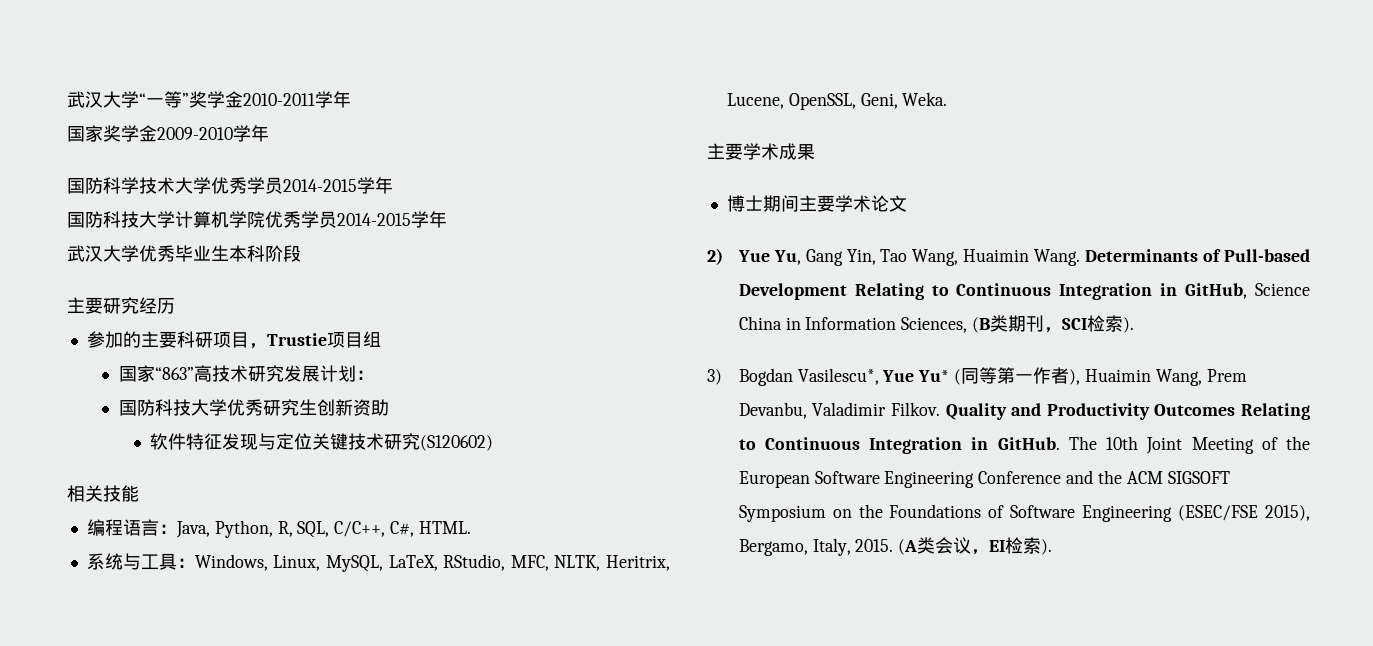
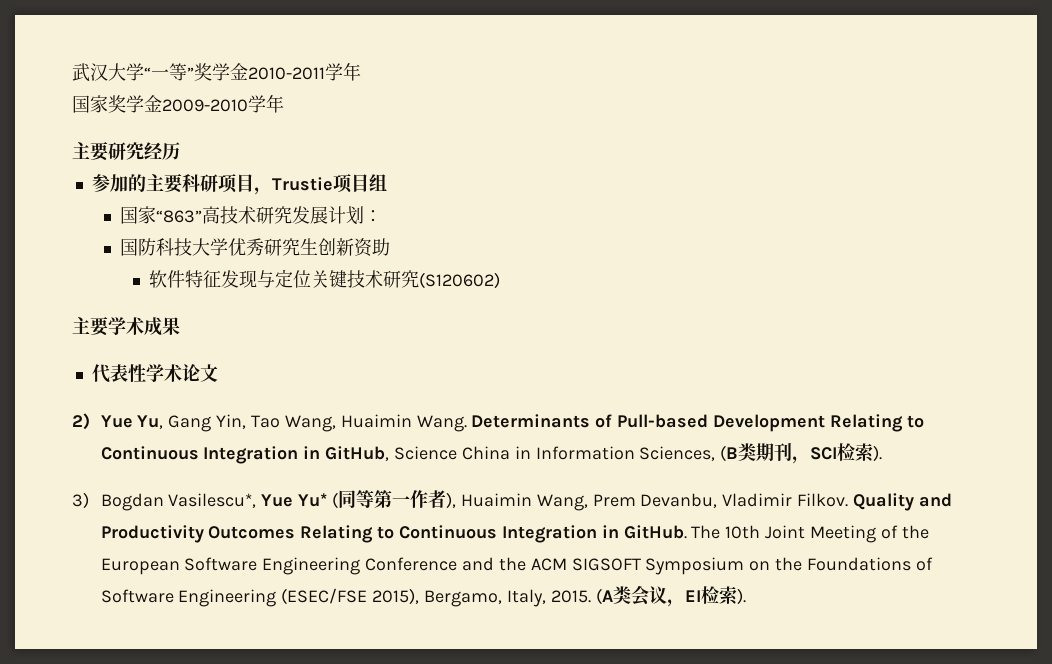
- 国防科学技术大学优秀学员2014-2015学年
- 国防科技大学计算机学院优秀学员2014-2015学年
- 武汉大学优秀毕业生本科阶段
- 相关技能
- 编程语言：Java, Python, R, SQL, C/C++, C#, HTML.
- 系统与工具：Windows, Linux, MySQL, LaTeX, RStudio, MFC, NLTK, Heritrix, Lucene, OpenSSL, Geni, Weka.
- 博士期间主要学术论文
+ 代表性学术论文
- 3) Bogdan Vasilescu*, Yue Yu* (同等第一作者), Huaimin Wang, Prem Devanbu, Valadimir Filkov.
+ 3) Bogdan Vasilescu*, Yue Yu* (同等第一作者), Huaimin Wang, Prem Devanbu, Vladimir Filkov.

